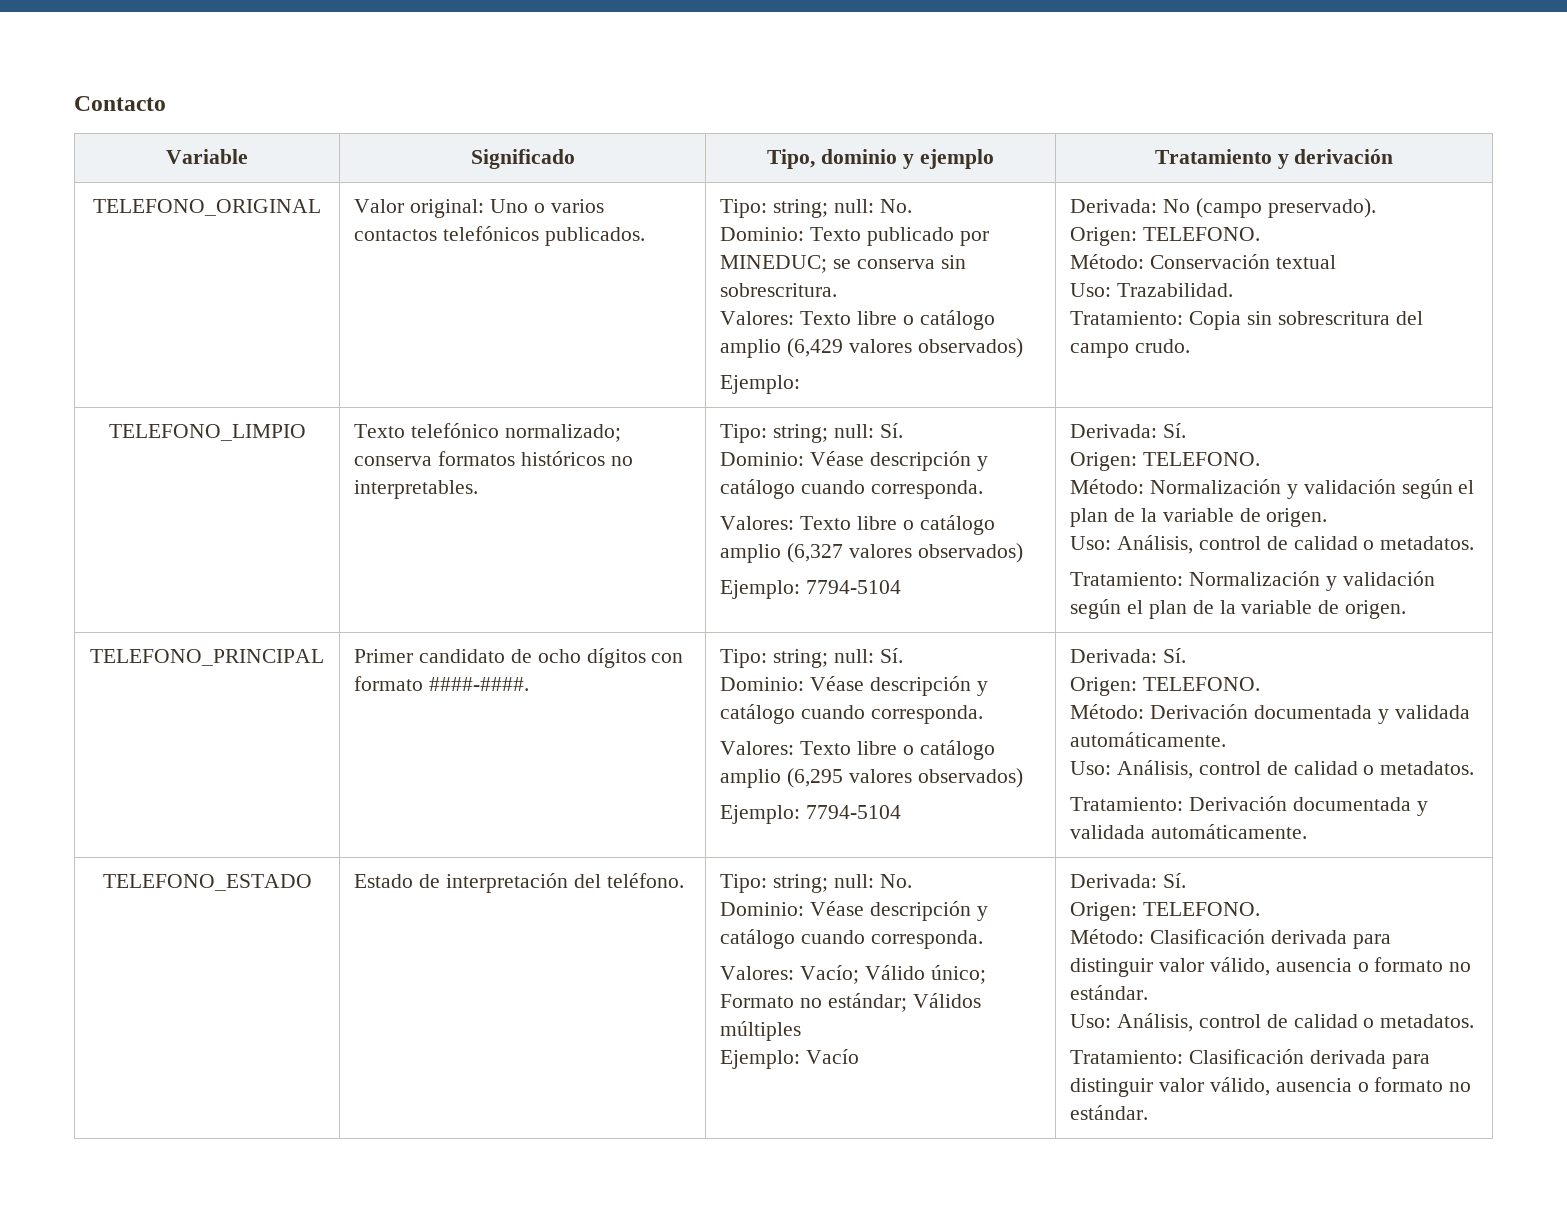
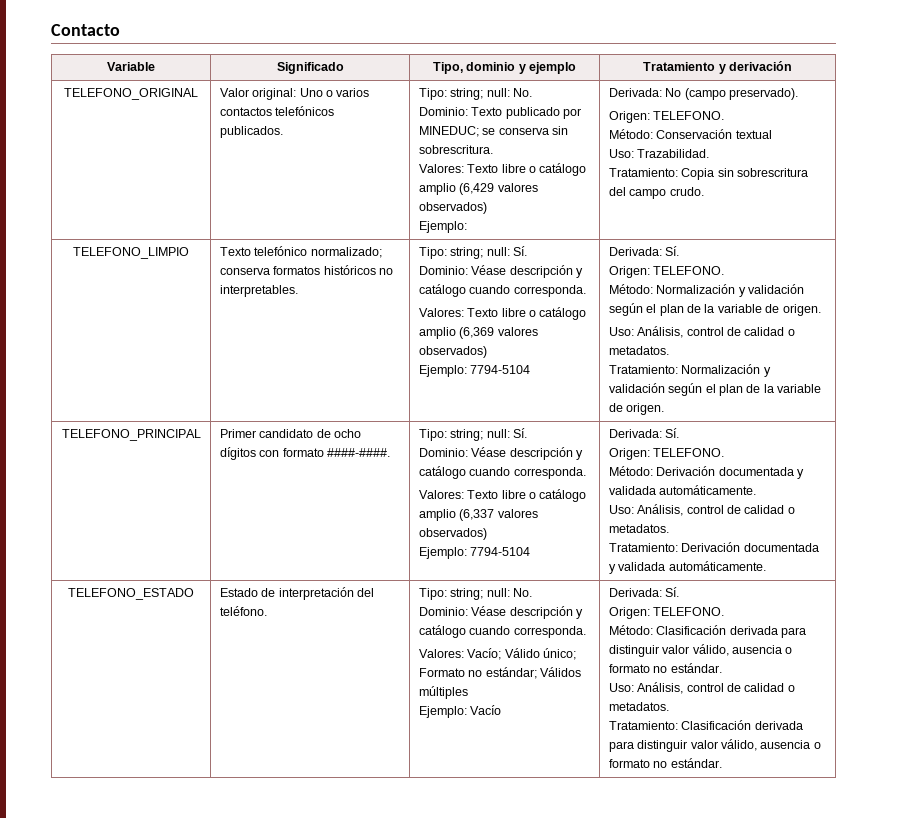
- Valores: Texto libre o catálogo amplio (6,327 valores observados)
+ Valores: Texto libre o catálogo amplio (6,369 valores observados)
- Valores: Texto libre o catálogo amplio (6,295 valores observados)
+ Valores: Texto libre o catálogo amplio (6,337 valores observados)

